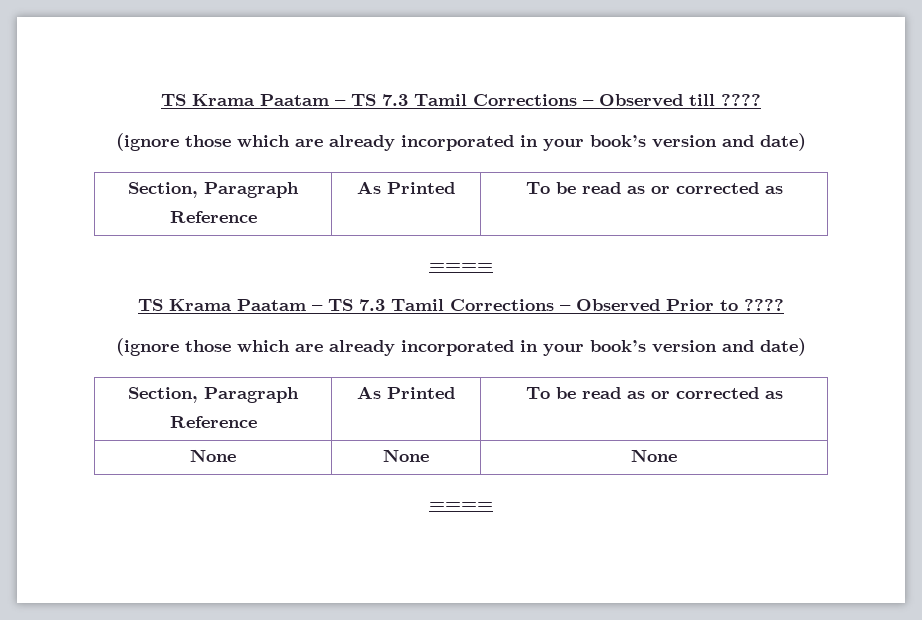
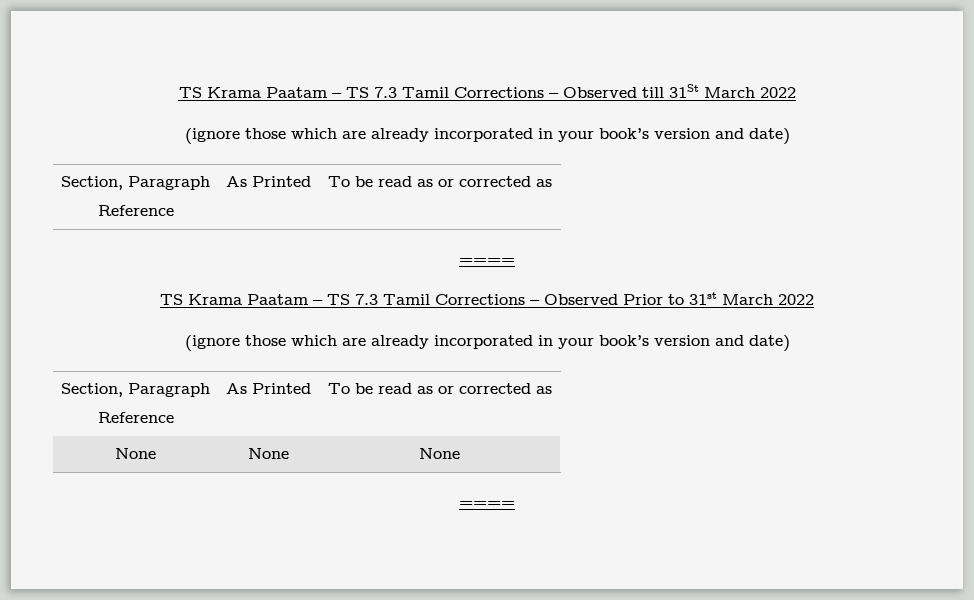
- TS Krama Paatam – TS 7.3 Tamil Corrections – Observed till ????
+ TS Krama Paatam – TS 7.3 Tamil Corrections – Observed till 31St March 2022
- TS Krama Paatam – TS 7.3 Tamil Corrections – Observed Prior to ????
+ TS Krama Paatam – TS 7.3 Tamil Corrections – Observed Prior to 31st March 2022

